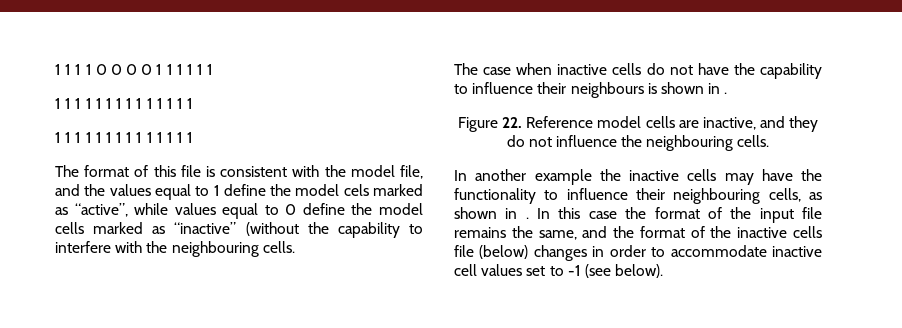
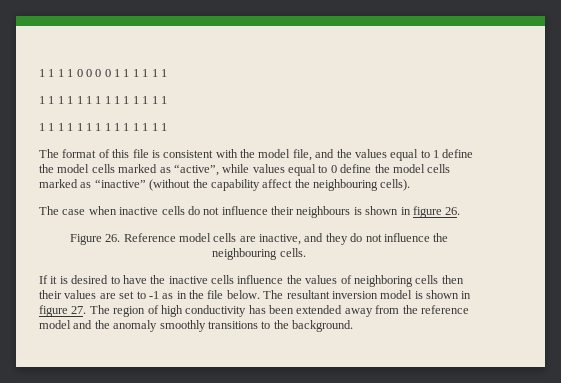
- The format of this file is consistent with the model file, and the values equal to 1 define the model cels marked as “active”, while values equal to 0 define the model cells marked as “inactive” (without the capability to interfere with the neighbouring cells.
+ The format of this file is consistent with the model file, and the values equal to 1 define the model cells marked as “active”, while values equal to 0 define the model cells marked as “inactive” (without the capability affect the neighbouring cells).
- The case when inactive cells do not have the capability to influence their neighbours is shown in .
+ The case when inactive cells do not influence their neighbours is shown in figure 26.
- Figure 22. Reference model cells are inactive, and they do not influence the neighbouring cells.
+ Figure 26. Reference model cells are inactive, and they do not influence the neighbouring cells.
- In another example the inactive cells may have the functionality to influence their neighbouring cells, as shown in . In this case the format of the input file remains the same, and the format of the inactive cells file (below) changes in order to accommodate inactive cell values set to -1 (see below).
+ If it is desired to have the inactive cells influence the values of neighboring cells then their values are set to -1 as in the file below. The resultant inversion model is shown in figure 27. The region of high conductivity has been extended away from the reference model and the anomaly smoothly transitions to the background.

